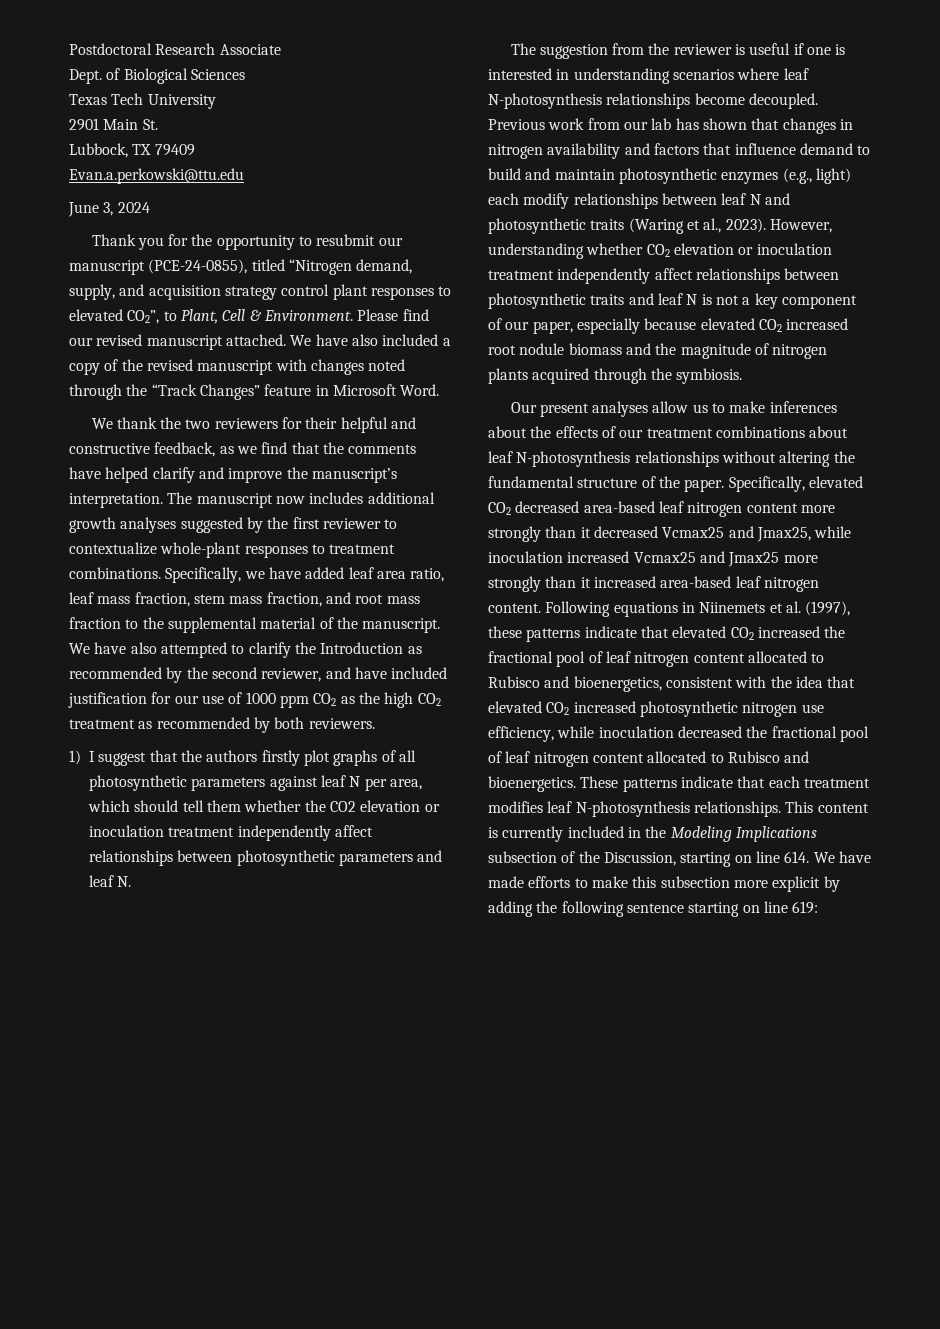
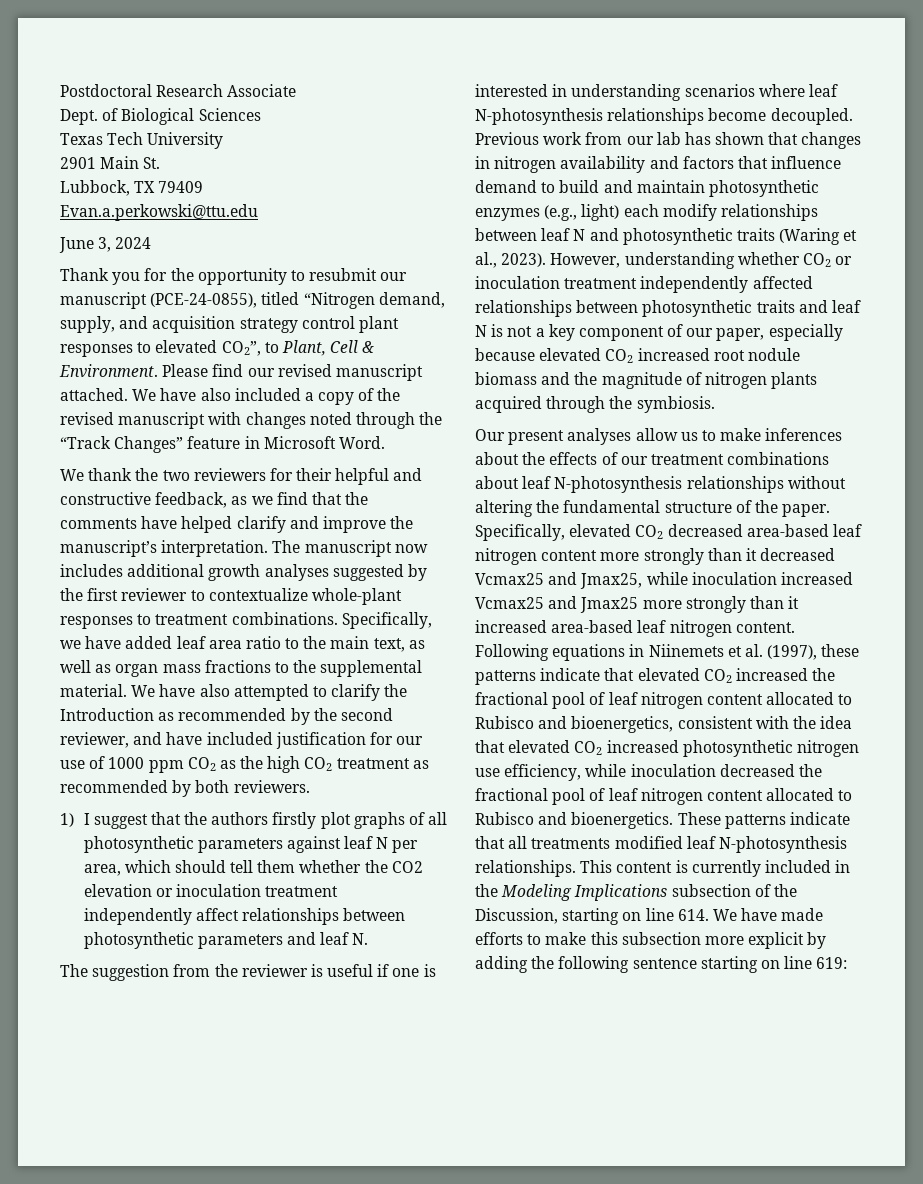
- Specifically, we have added leaf area ratio, leaf mass fraction, stem mass fraction, and root mass fraction to the supplemental material of the manuscript.
+ Specifically, we have added leaf area ratio to the main text, as well as organ mass fractions to the supplemental material.
- However, understanding whether CO2 elevation or inoculation treatment independently affect relationships between photosynthetic traits and leaf N is not a key component of our paper, especially because elevated CO2 increased root nodule biomass and the magnitude of nitrogen plants acquired through the symbiosis.
+ However, understanding whether CO2 or inoculation treatment independently affected relationships between photosynthetic traits and leaf N is not a key component of our paper, especially because elevated CO2 increased root nodule biomass and the magnitude of nitrogen plants acquired through the symbiosis.
- These patterns indicate that each treatment modifies leaf N-photosynthesis relationships.
+ These patterns indicate that all treatments modified leaf N-photosynthesis relationships.

